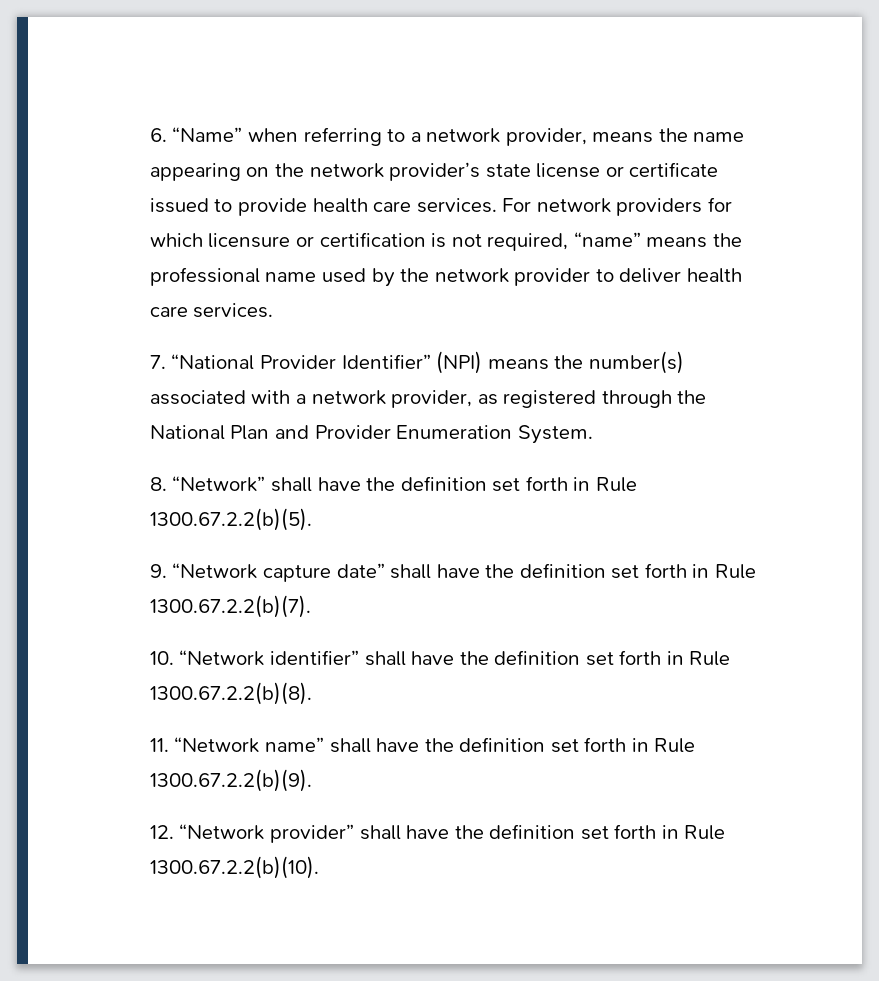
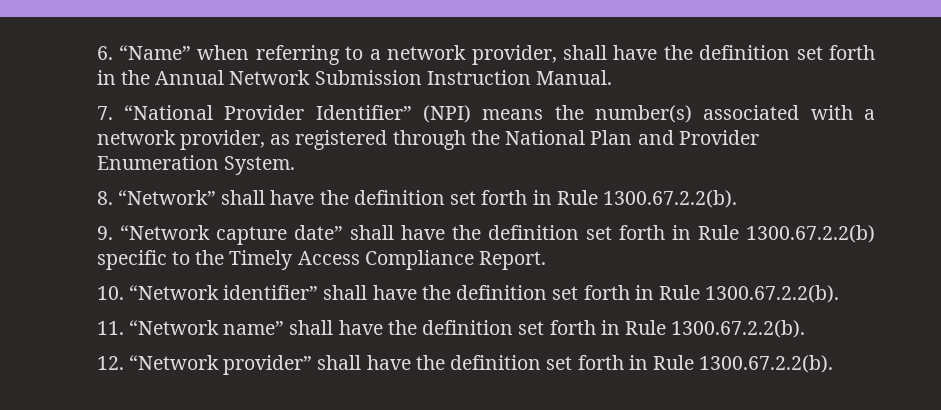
- 6. “Name” when referring to a network provider, means the name appearing on the network provider’s state license or certificate issued to provide health care services. For network providers for which licensure or certification is not required, “name” means the professional name used by the network provider to deliver health care services.
+ 6. “Name” when referring to a network provider, shall have the definition set forth in the Annual Network Submission Instruction Manual.
- 8. “Network” shall have the definition set forth in Rule 1300.67.2.2(b)(5).
+ 8. “Network” shall have the definition set forth in Rule 1300.67.2.2(b).
- 9. “Network capture date” shall have the definition set forth in Rule 1300.67.2.2(b)(7).
+ 9. “Network capture date” shall have the definition set forth in Rule 1300.67.2.2(b) specific to the Timely Access Compliance Report.
- 10. “Network identifier” shall have the definition set forth in Rule 1300.67.2.2(b)(8).
+ 10. “Network identifier” shall have the definition set forth in Rule 1300.67.2.2(b).
- 11. “Network name” shall have the definition set forth in Rule 1300.67.2.2(b)(9).
+ 11. “Network name” shall have the definition set forth in Rule 1300.67.2.2(b).
- 12. “Network provider” shall have the definition set forth in Rule 1300.67.2.2(b)(10).
+ 12. “Network provider” shall have the definition set forth in Rule 1300.67.2.2(b).

